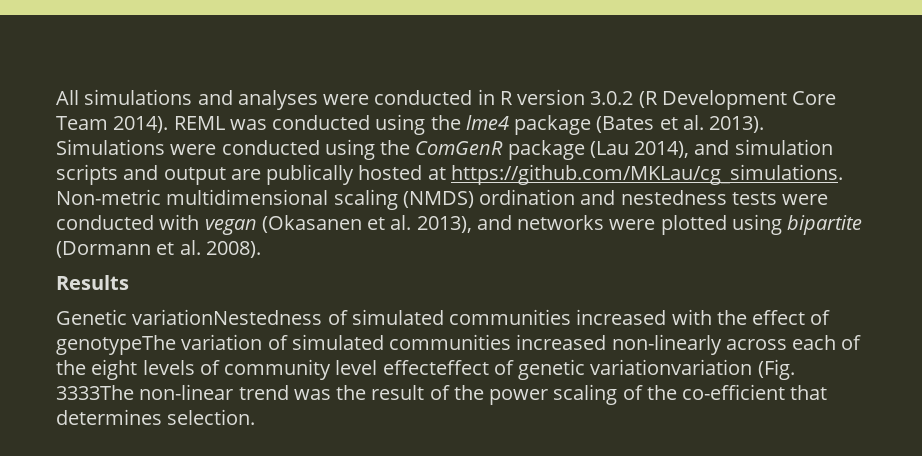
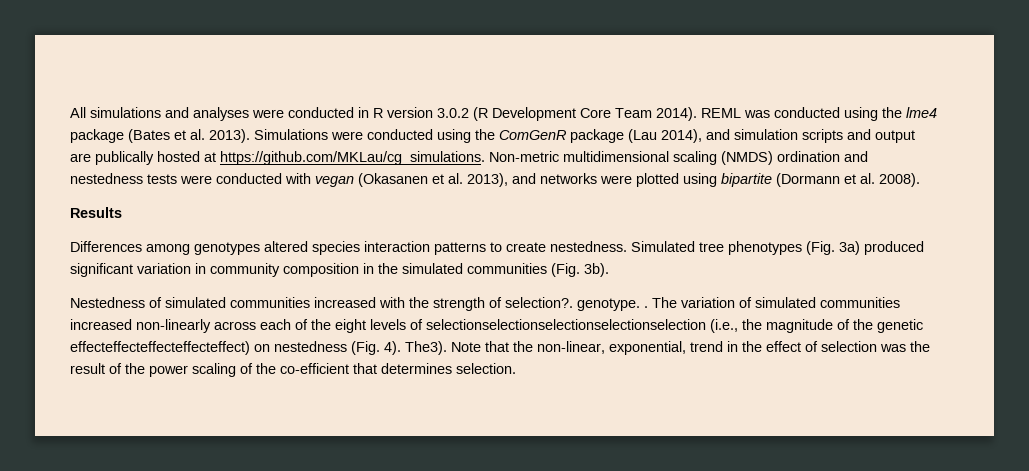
- Genetic variationNestedness of simulated communities increased with the effect of genotypeThe variation of simulated communities increased non-linearly across each of the eight levels of community level effecteffect of genetic variationvariation (Fig. 3333The non-linear trend was the result of the power scaling of the co-efficient that determines selection.
+ Differences among genotypes altered species interaction patterns to create nestedness. Simulated tree phenotypes (Fig. 3a) produced significant variation in community composition in the simulated communities (Fig. 3b).
+ Nestedness of simulated communities increased with the strength of selection?. genotype. . The variation of simulated communities increased non-linearly across each of the eight levels of selectionselectionselectionselectionselection (i.e., the magnitude of the genetic effecteffecteffecteffecteffect) on nestedness (Fig. 4). The3). Note that the non-linear, exponential, trend in the effect of selection was the result of the power scaling of the co-efficient that determines selection.

